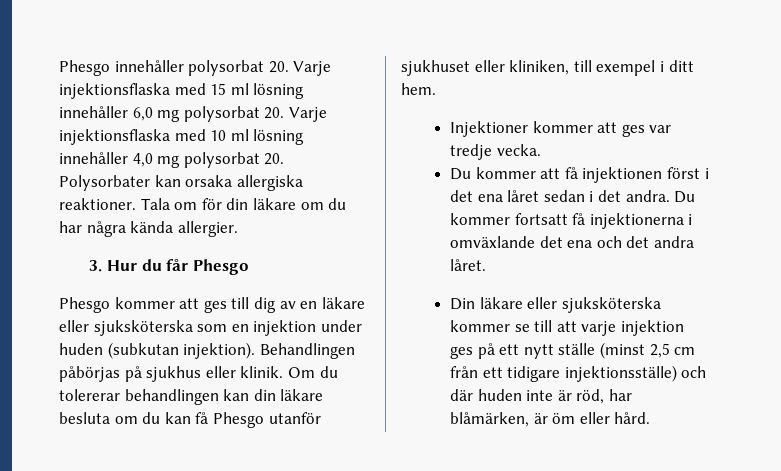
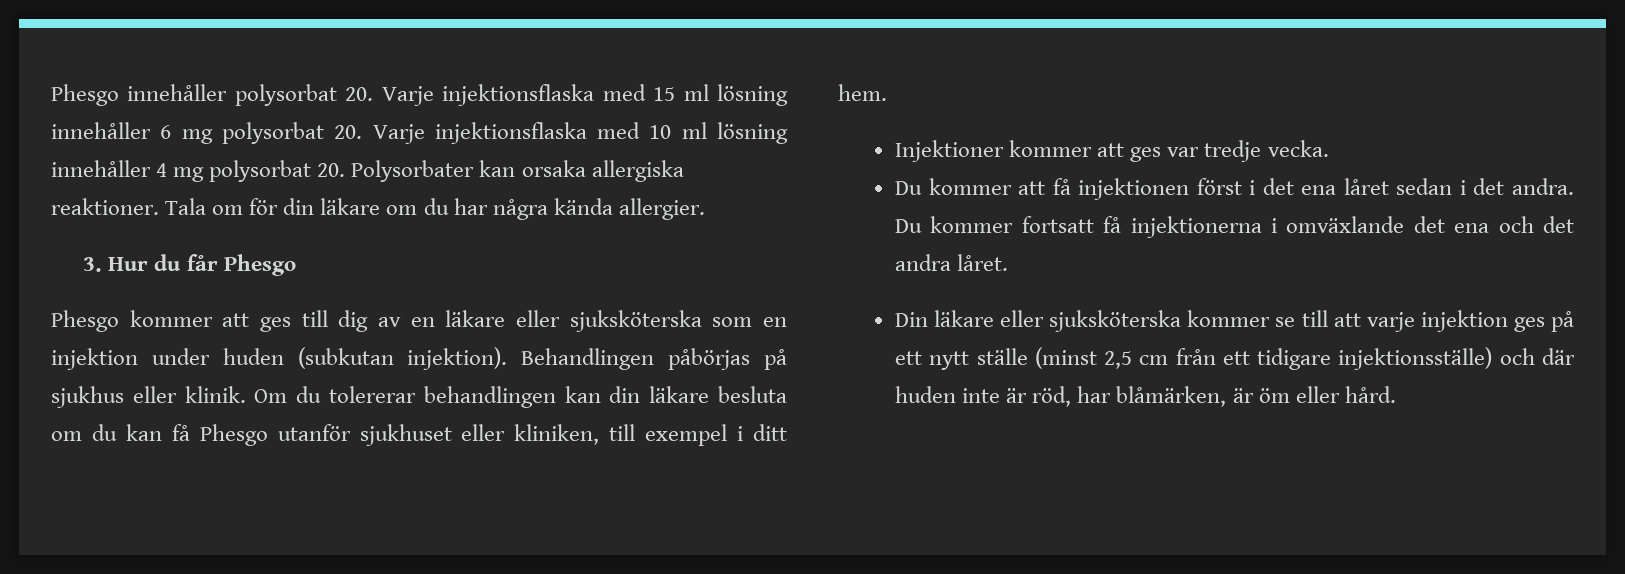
- Phesgo innehåller polysorbat 20. Varje injektionsflaska med 15 ml lösning innehåller 6,0 mg polysorbat 20. Varje injektionsflaska med 10 ml lösning innehåller 4,0 mg polysorbat 20. Polysorbater kan orsaka allergiska reaktioner.
+ Phesgo innehåller polysorbat 20. Varje injektionsflaska med 15 ml lösning innehåller 6 mg polysorbat 20. Varje injektionsflaska med 10 ml lösning innehåller 4 mg polysorbat 20. Polysorbater kan orsaka allergiska reaktioner.

